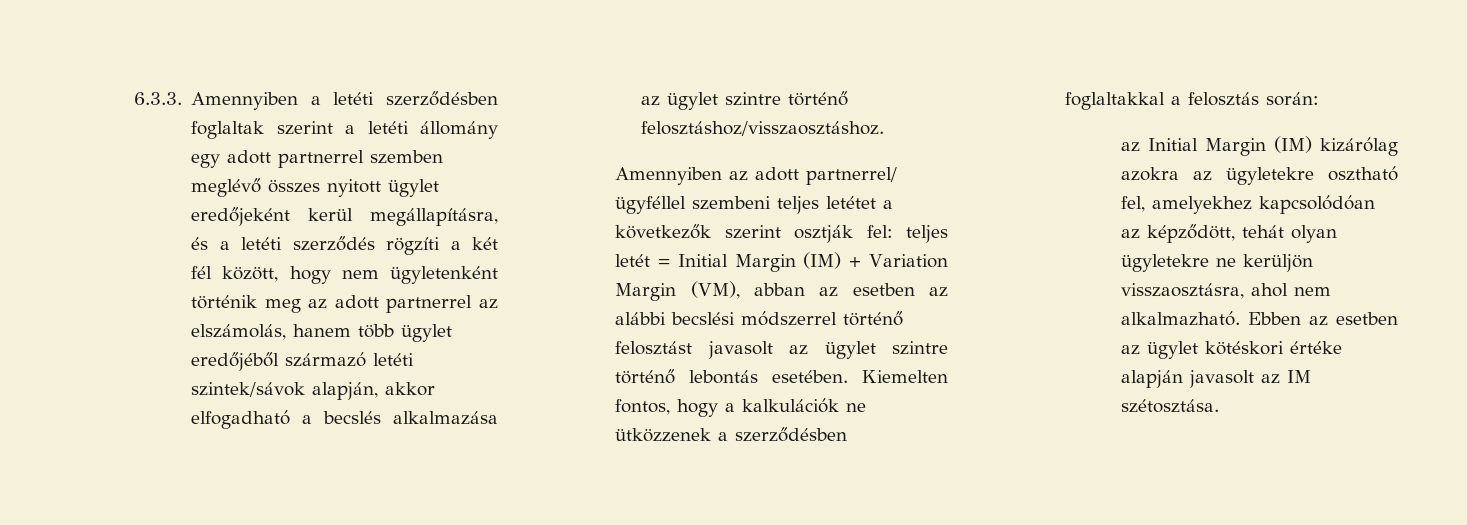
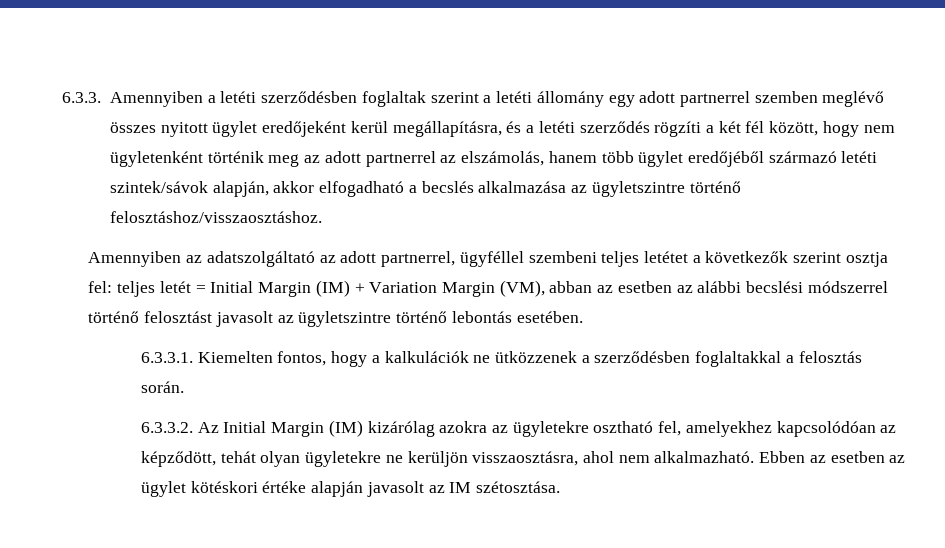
- 6.3.3. Amennyiben a letéti szerződésben foglaltak szerint a letéti állomány egy adott partnerrel szemben meglévő összes nyitott ügylet eredőjeként kerül megállapításra, és a letéti szerződés rögzíti a két fél között, hogy nem ügyletenként történik meg az adott partnerrel az elszámolás, hanem több ügylet eredőjéből származó letéti szintek/sávok alapján, akkor elfogadható a becslés alkalmazása az ügylet szintre történő felosztáshoz/visszaosztáshoz.
+ 6.3.3. Amennyiben a letéti szerződésben foglaltak szerint a letéti állomány egy adott partnerrel szemben meglévő összes nyitott ügylet eredőjeként kerül megállapításra, és a letéti szerződés rögzíti a két fél között, hogy nem ügyletenként történik meg az adott partnerrel az elszámolás, hanem több ügylet eredőjéből származó letéti szintek/sávok alapján, akkor elfogadható a becslés alkalmazása az ügyletszintre történő felosztáshoz/visszaosztáshoz.
- Amennyiben az adott partnerrel/ ügyféllel szembeni teljes letétet a következők szerint osztják fel:
+ Amennyiben az adatszolgáltató az adott partnerrel, ügyféllel szembeni teljes letétet a következők szerint osztja fel:
- teljes letét = Initial Margin (IM) + Variation Margin (VM), abban az esetben az alábbi becslési módszerrel történő felosztást javasolt az ügylet szintre történő lebontás esetében. Kiemelten fontos, hogy a kalkulációk ne ütközzenek a szerződésben foglaltakkal a felosztás során:
- az Initial Margin (IM) kizárólag azokra az ügyletekre osztható fel, amelyekhez kapcsolódóan az képződött, tehát olyan ügyletekre ne kerüljön visszaosztásra, ahol nem alkalmazható.
+ teljes letét = Initial Margin (IM) + Variation Margin (VM), abban az esetben az alábbi becslési módszerrel történő felosztást javasolt az ügyletszintre történő lebontás esetében.
+ 6.3.3.1. Kiemelten fontos, hogy a kalkulációk ne ütközzenek a szerződésben foglaltakkal a felosztás során.
+ 6.3.3.2. Az Initial Margin (IM) kizárólag azokra az ügyletekre osztható fel, amelyekhez kapcsolódóan az képződött, tehát olyan ügyletekre ne kerüljön visszaosztásra, ahol nem alkalmazható.

